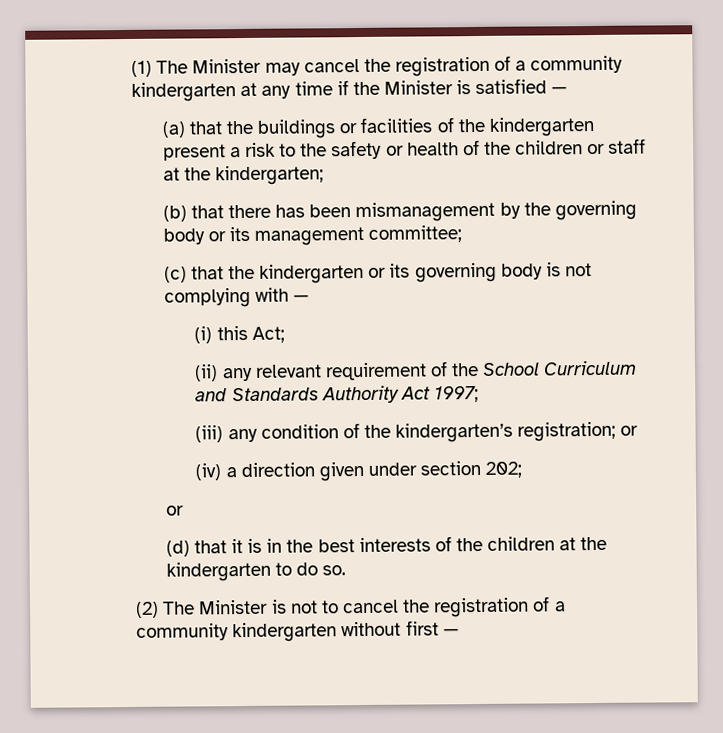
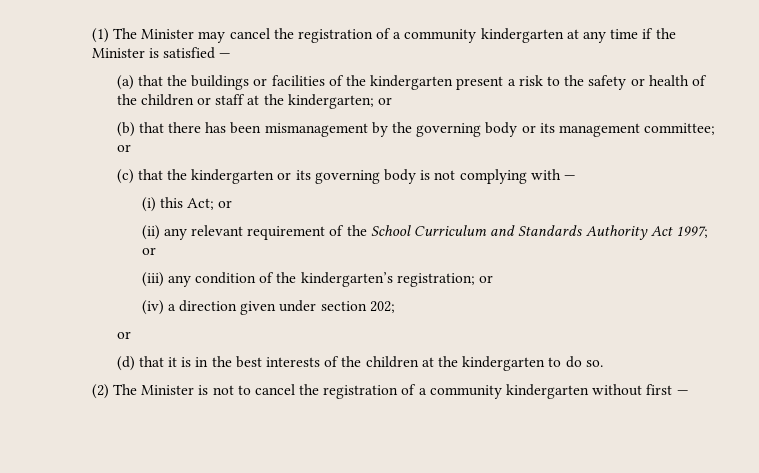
- (a) that the buildings or facilities of the kindergarten present a risk to the safety or health of the children or staff at the kindergarten;
+ (a) that the buildings or facilities of the kindergarten present a risk to the safety or health of the children or staff at the kindergarten; or
- (b) that there has been mismanagement by the governing body or its management committee;
+ (b) that there has been mismanagement by the governing body or its management committee; or
- (i) this Act;
+ (i) this Act; or
- (ii) any relevant requirement of the School Curriculum and Standards Authority Act 1997;
+ (ii) any relevant requirement of the School Curriculum and Standards Authority Act 1997; or

